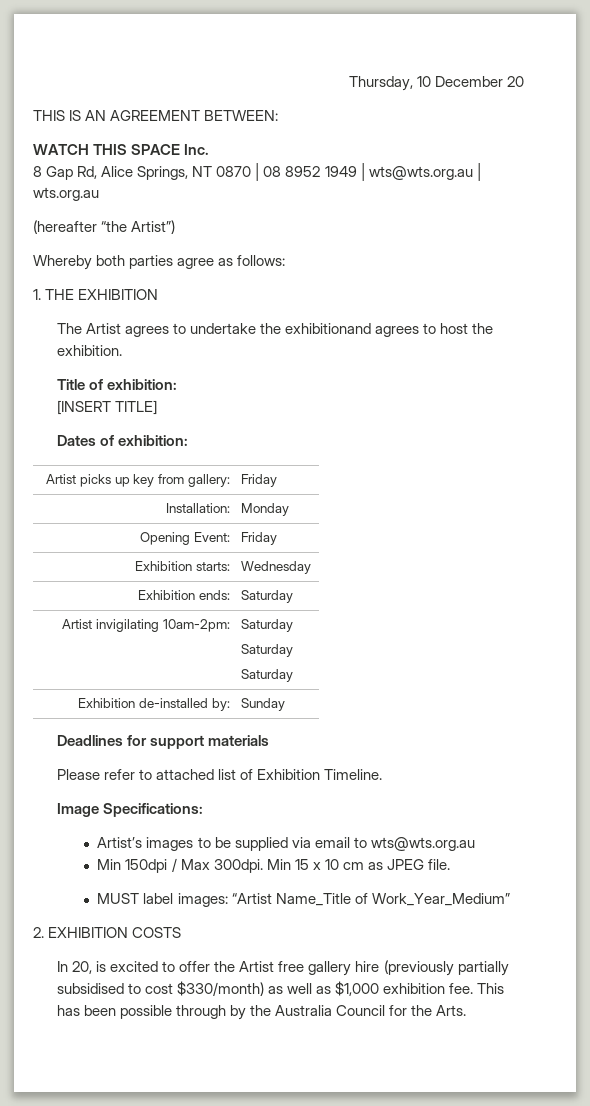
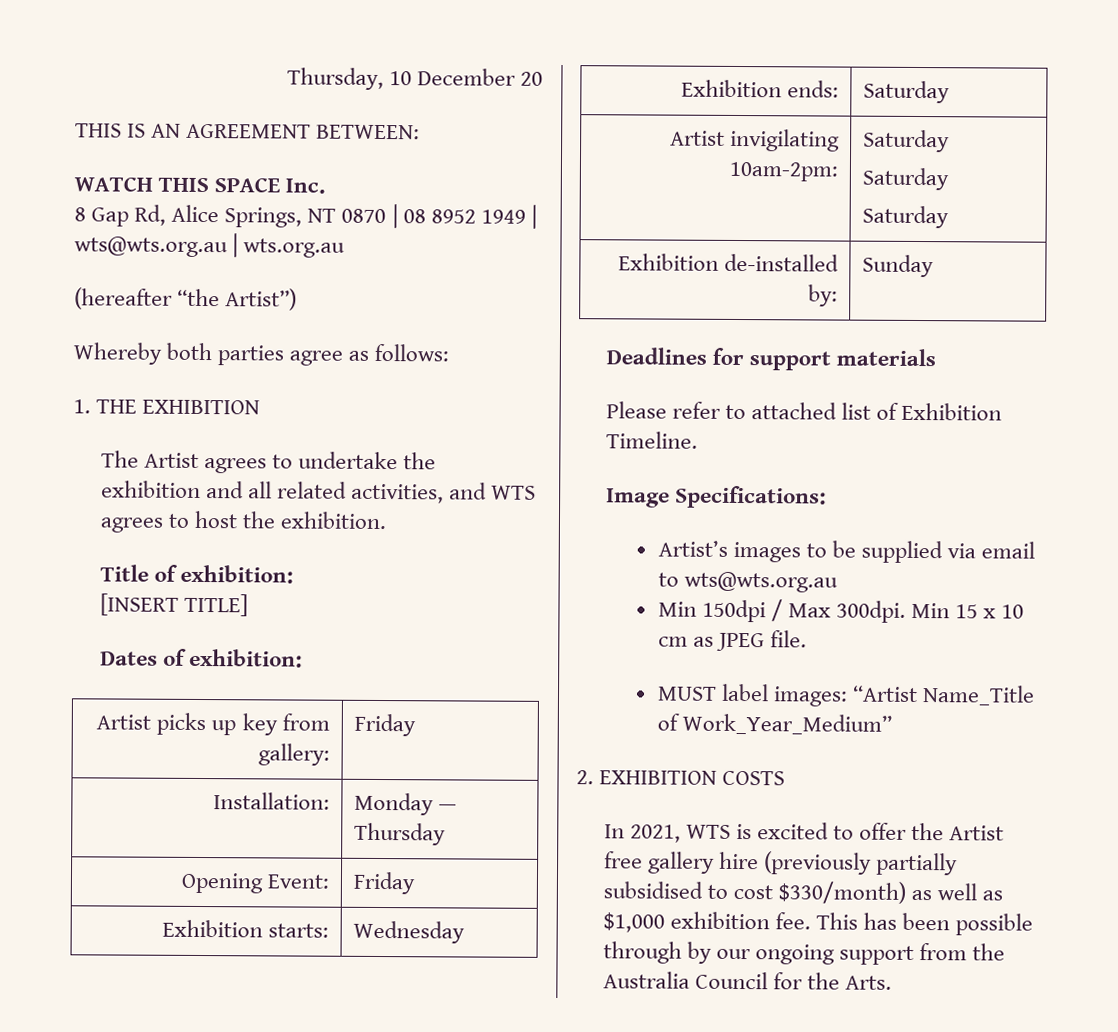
- The Artist agrees to undertake the exhibitionand agrees to host the exhibition.
+ The Artist agrees to undertake the exhibition and all related activities, and WTS agrees to host the exhibition.
- Installation: | Monday
+ Installation: | Monday — Thursday
- In 20, is excited to offer the Artist free gallery hire (previously partially subsidised to cost $330/month) as well as $1,000 exhibition fee.
+ In 2021, WTS is excited to offer the Artist free gallery hire (previously partially subsidised to cost $330/month) as well as $1,000 exhibition fee.
- This has been possible through by the Australia Council for the Arts.
+ This has been possible through by our ongoing support from the Australia Council for the Arts.

